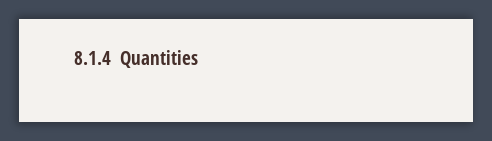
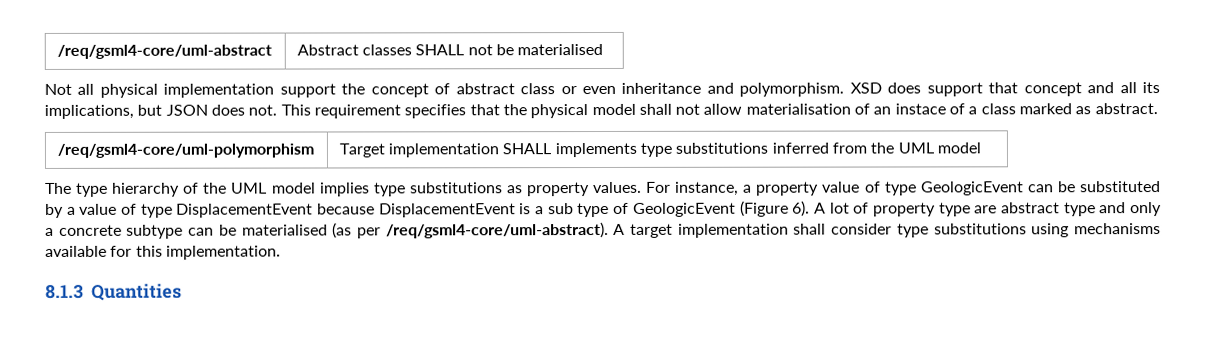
- 8.1.4 Quantities
+ /req/gsml4-core/uml-abstract | Abstract classes SHALL not be materialised
+ Not all physical implementation support the concept of abstract class or even inheritance and polymorphism. XSD does support that concept and all its implications, but JSON does not. This requirement specifies that the physical model shall not allow materialisation of an instace of a class marked as abstract.
+ /req/gsml4-core/uml-polymorphism | Target implementation SHALL implements type substitutions inferred from the UML model
+ The type hierarchy of the UML model implies type substitutions as property values. For instance, a property value of type GeologicEvent can be substituted by a value of type DisplacementEvent because DisplacementEvent is a sub type of GeologicEvent (Figure 6). A lot of property type are abstract type and only a concrete subtype can be materialised (as per /req/gsml4-core/uml-abstract). A target implementation shall consider type substitutions using mechanisms available for this implementation.
+ 8.1.3 Quantities

